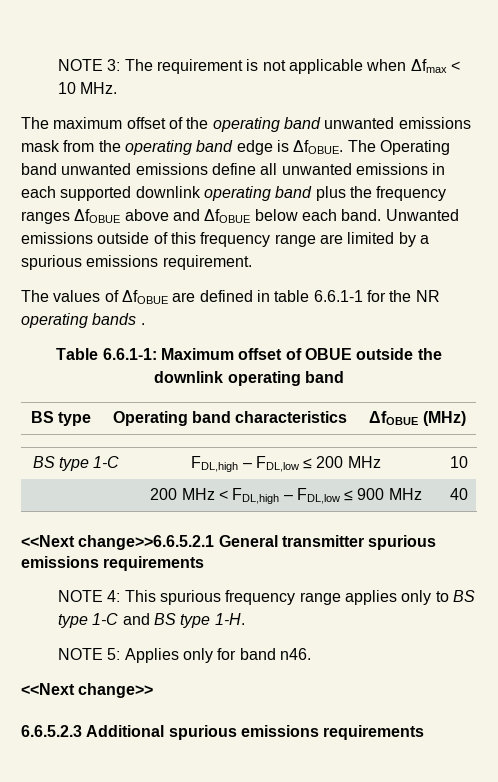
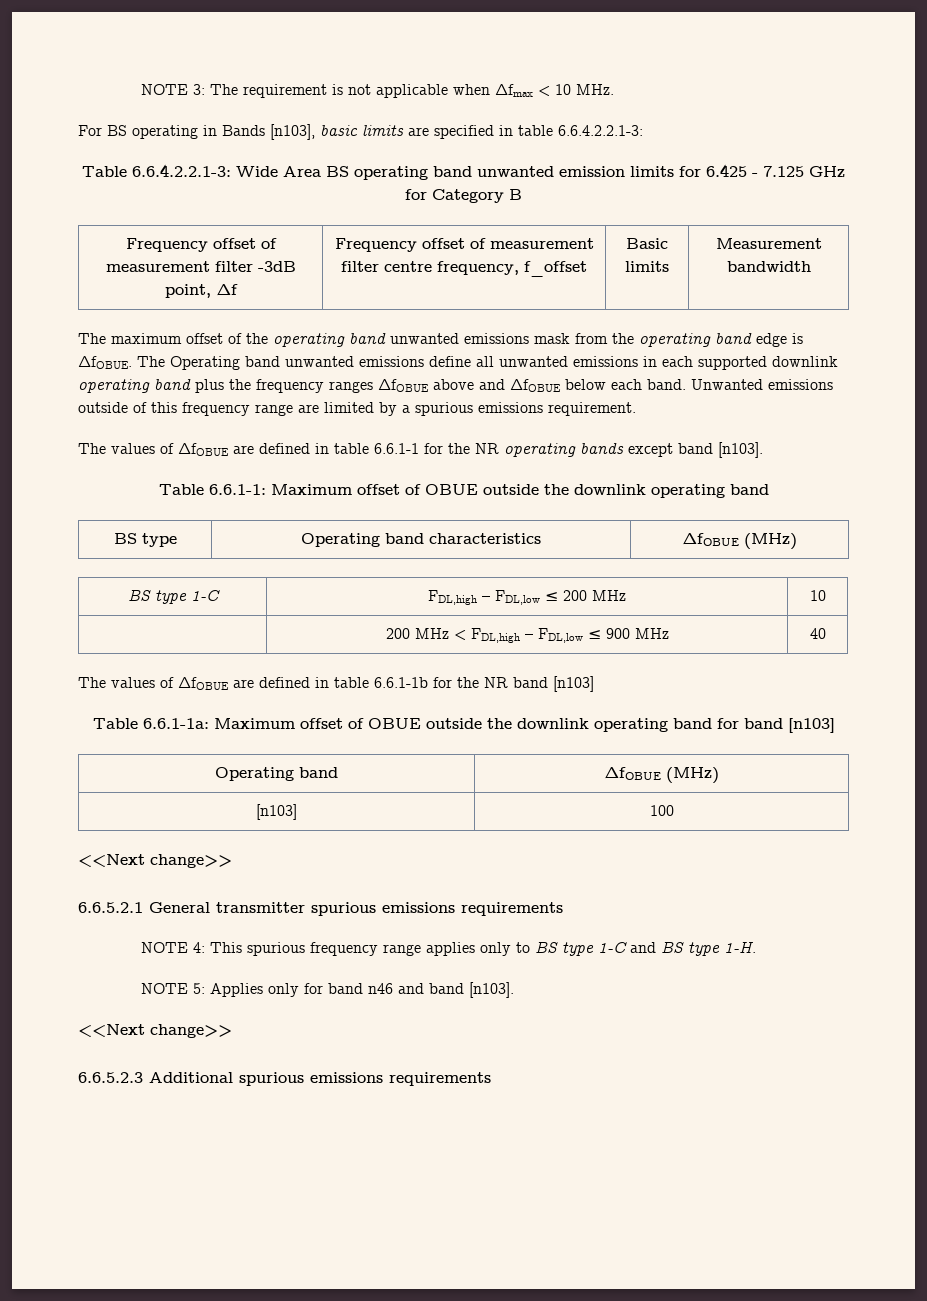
+ For BS operating in Bands [n103], basic limits are specified in table 6.6.4.2.2.1-3:
+ Table 6.6.4.2.2.1-3: Wide Area BS operating band unwanted emission limits for 6.425 - 7.125 GHz for Category B
+ Frequency offset of measurement filter -3dB point, Δf | Frequency offset of measurement filter centre frequency, f_offset | Basic limits | Measurement bandwidth
- The values of ΔfOBUE are defined in table 6.6.1-1 for the NR operating bands .
+ The values of ΔfOBUE are defined in table 6.6.1-1 for the NR operating bands except band [n103].
- <<Next change>>6.6.5.2.1 General transmitter spurious emissions requirements
+ The values of ΔfOBUE are defined in table 6.6.1-1b for the NR band [n103]
+ Table 6.6.1-1a: Maximum offset of OBUE outside the downlink operating band for band [n103]
+ Operating band | ΔfOBUE (MHz)
+ [n103] | 100
+ <<Next change>>
+ 6.6.5.2.1 General transmitter spurious emissions requirements
- NOTE 5: Applies only for band n46.
+ NOTE 5: Applies only for band n46 and band [n103].

